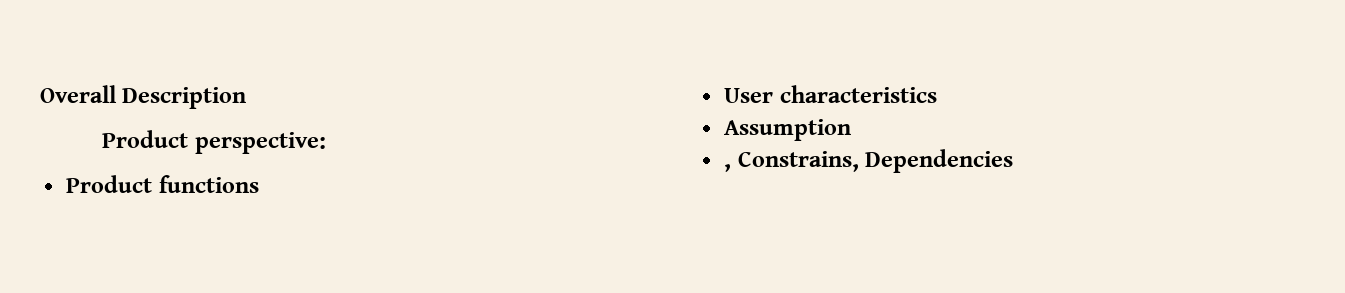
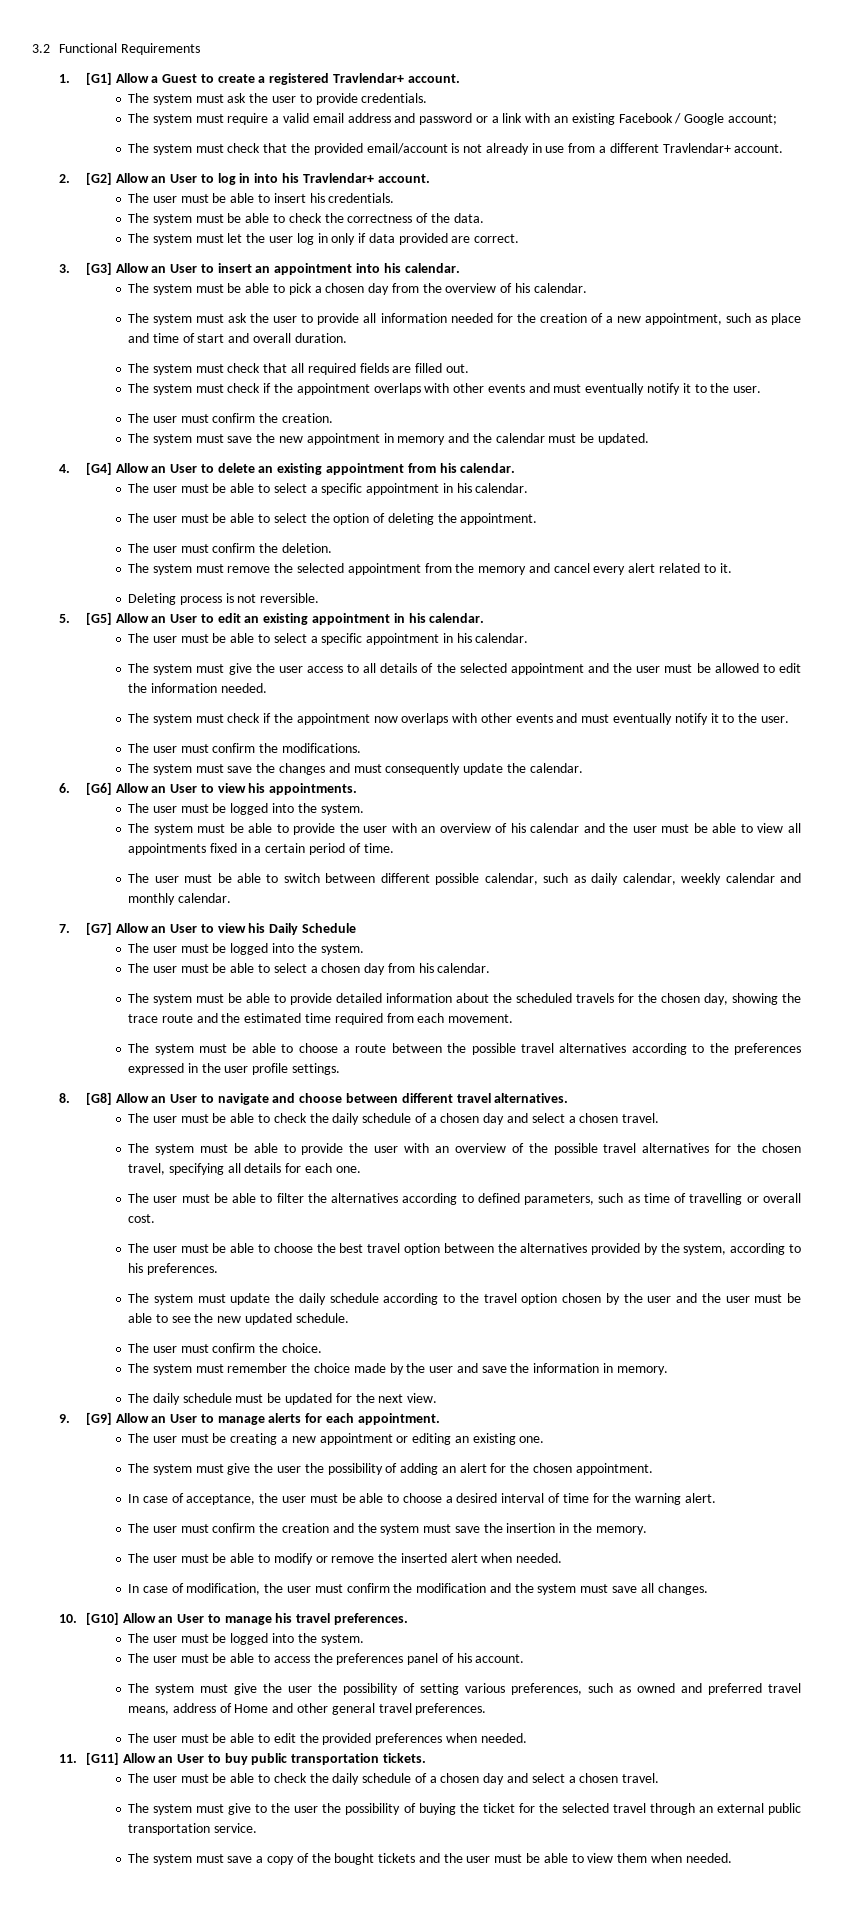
- Overall Description
- Product perspective:
- Product functions
- User characteristics
- Assumption
- , Constrains, Dependencies
+ 3.2 Functional Requirements
+ 1. [G1] Allow a Guest to create a registered Travlendar+ account.
+ The system must ask the user to provide credentials.
+ The system must require a valid email address and password or a link with an existing Facebook / Google account;
+ The system must check that the provided email/account is not already in use from a different Travlendar+ account.
+ 2. [G2] Allow an User to log in into his Travlendar+ account.
+ The user must be able to insert his credentials.
+ The system must be able to check the correctness of the data.
+ The system must let the user log in only if data provided are correct.
+ 3. [G3] Allow an User to insert an appointment into his calendar.
+ The system must be able to pick a chosen day from the overview of his calendar.
+ The system must ask the user to provide all information needed for the creation of a new appointment, such as place and time of start and overall duration.
+ The system must check that all required fields are filled out.
+ The system must check if the appointment overlaps with other events and must eventually notify it to the user.
+ The user must confirm the creation.
+ The system must save the new appointment in memory and the calendar must be updated.
+ 4. [G4] Allow an User to delete an existing appointment from his calendar.
+ The user must be able to select a specific appointment in his calendar.
+ The user must be able to select the option of deleting the appointment.
+ The user must confirm the deletion.
+ The system must remove the selected appointment from the memory and cancel every alert related to it.
+ Deleting process is not reversible.
+ 5. [G5] Allow an User to edit an existing appointment in his calendar.
+ The user must be able to select a specific appointment in his calendar.
+ The system must give the user access to all details of the selected appointment and the user must be allowed to edit the information needed.
+ The system must check if the appointment now overlaps with other events and must eventually notify it to the user.
+ The user must confirm the modifications.
+ The system must save the changes and must consequently update the calendar.
+ 6. [G6] Allow an User to view his appointments.
+ The user must be logged into the system.
+ The system must be able to provide the user with an overview of his calendar and the user must be able to view all appointments fixed in a certain period of time.
+ The user must be able to switch between different possible calendar, such as daily calendar, weekly calendar and monthly calendar.
+ 7. [G7] Allow an User to view his Daily Schedule
+ The user must be logged into the system.
+ The user must be able to select a chosen day from his calendar.
+ The system must be able to provide detailed information about the scheduled travels for the chosen day, showing the trace route and the estimated time required from each movement.
+ The system must be able to choose a route between the possible travel alternatives according to the preferences expressed in the user profile settings.
+ 8. [G8] Allow an User to navigate and choose between different travel alternatives.
+ The user must be able to check the daily schedule of a chosen day and select a chosen travel.
+ The system must be able to provide the user with an overview of the possible travel alternatives for the chosen travel, specifying all details for each one.
+ The user must be able to filter the alternatives according to defined parameters, such as time of travelling or overall cost.
+ The user must be able to choose the best travel option between the alternatives provided by the system, according to his preferences.
+ The system must update the daily schedule according to the travel option chosen by the user and the user must be able to see the new updated schedule.
+ The user must confirm the choice.
+ The system must remember the choice made by the user and save the information in memory.
+ The daily schedule must be updated for the next view.
+ 9. [G9] Allow an User to manage alerts for each appointment.
+ The user must be creating a new appointment or editing an existing one.
+ The system must give the user the possibility of adding an alert for the chosen appointment.
+ In case of acceptance, the user must be able to choose a desired interval of time for the warning alert.
+ The user must confirm the creation and the system must save the insertion in the memory.
+ The user must be able to modify or remove the inserted alert when needed.
+ In case of modification, the user must confirm the modification and the system must save all changes.
+ 10. [G10] Allow an User to manage his travel preferences.
+ The user must be logged into the system.
+ The user must be able to access the preferences panel of his account.
+ The system must give the user the possibility of setting various preferences, such as owned and preferred travel means, address of Home and other general travel preferences.
+ The user must be able to edit the provided preferences when needed.
+ 11. [G11] Allow an User to buy public transportation tickets.
+ The user must be able to check the daily schedule of a chosen day and select a chosen travel.
+ The system must give to the user the possibility of buying the ticket for the selected travel through an external public transportation service.
+ The system must save a copy of the bought tickets and the user must be able to view them when needed.

